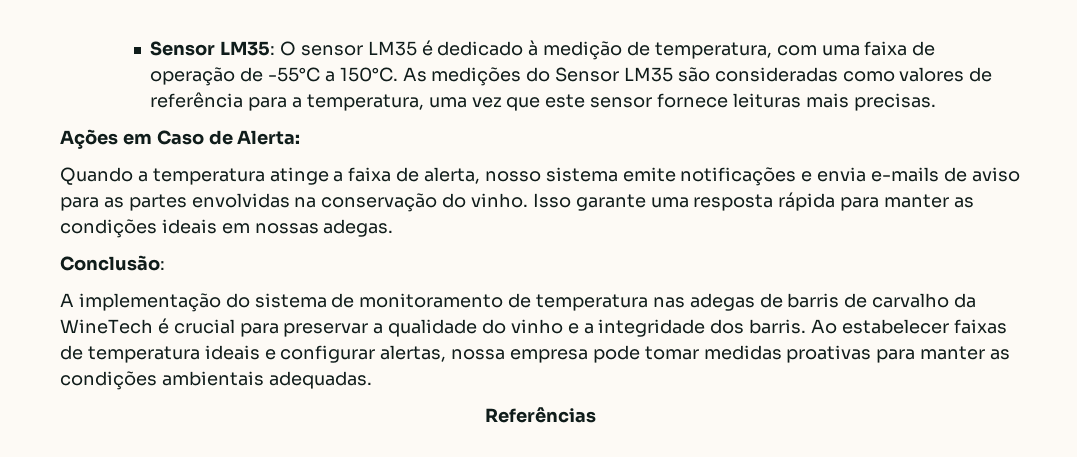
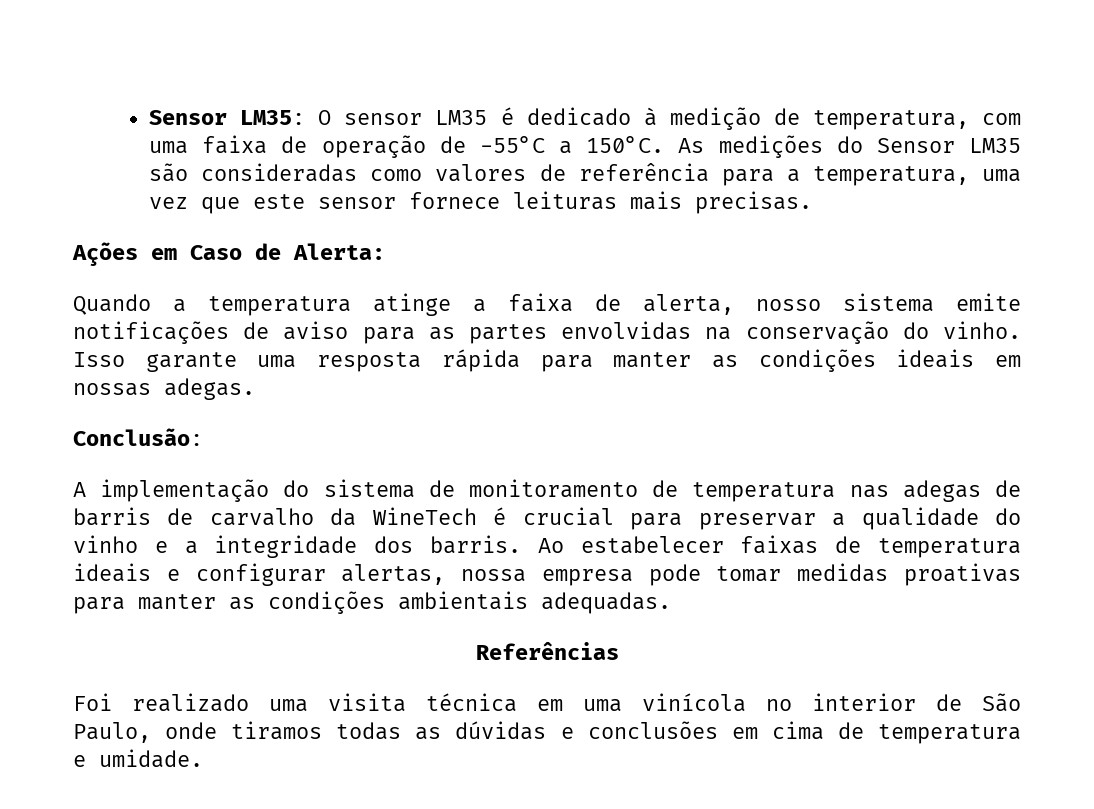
- Quando a temperatura atinge a faixa de alerta, nosso sistema emite notificações e envia e-mails de aviso para as partes envolvidas na conservação do vinho.
+ Quando a temperatura atinge a faixa de alerta, nosso sistema emite notificações de aviso para as partes envolvidas na conservação do vinho.
+ Foi realizado uma visita técnica em uma vinícola no interior de São Paulo, onde tiramos todas as dúvidas e conclusões em cima de temperatura e umidade.

